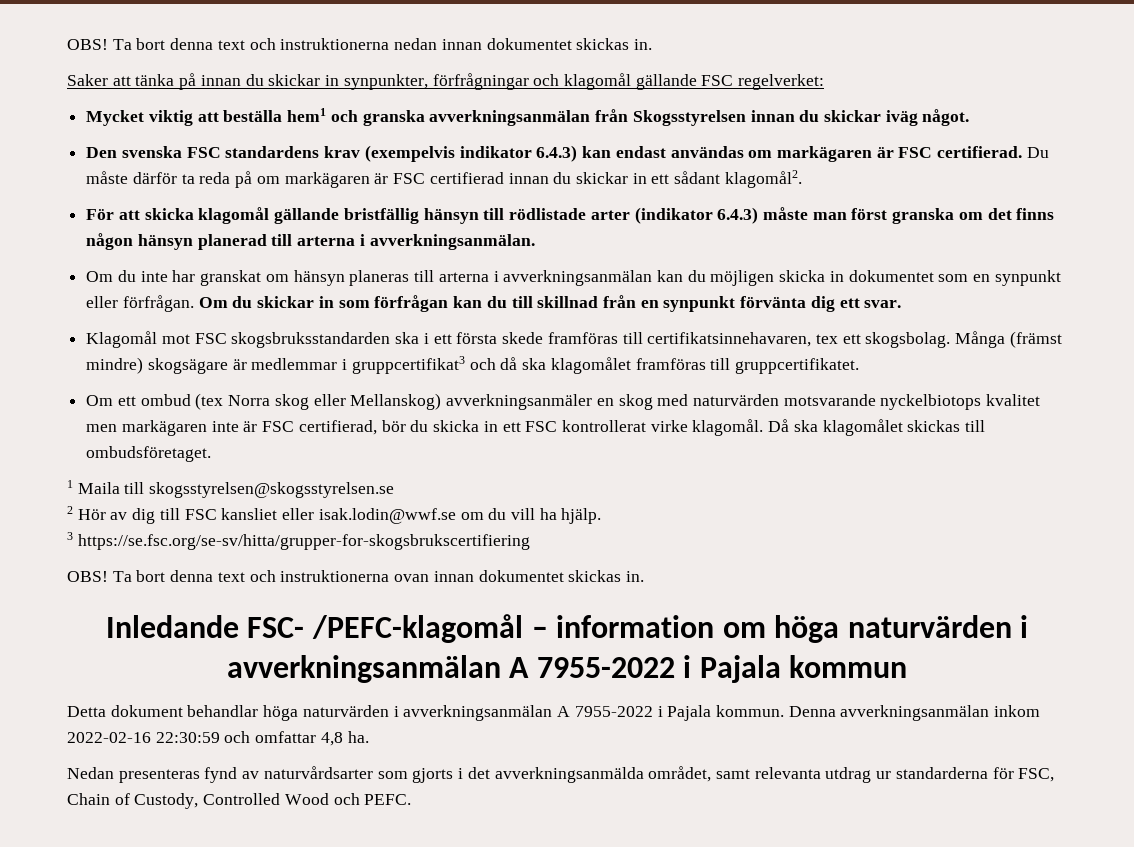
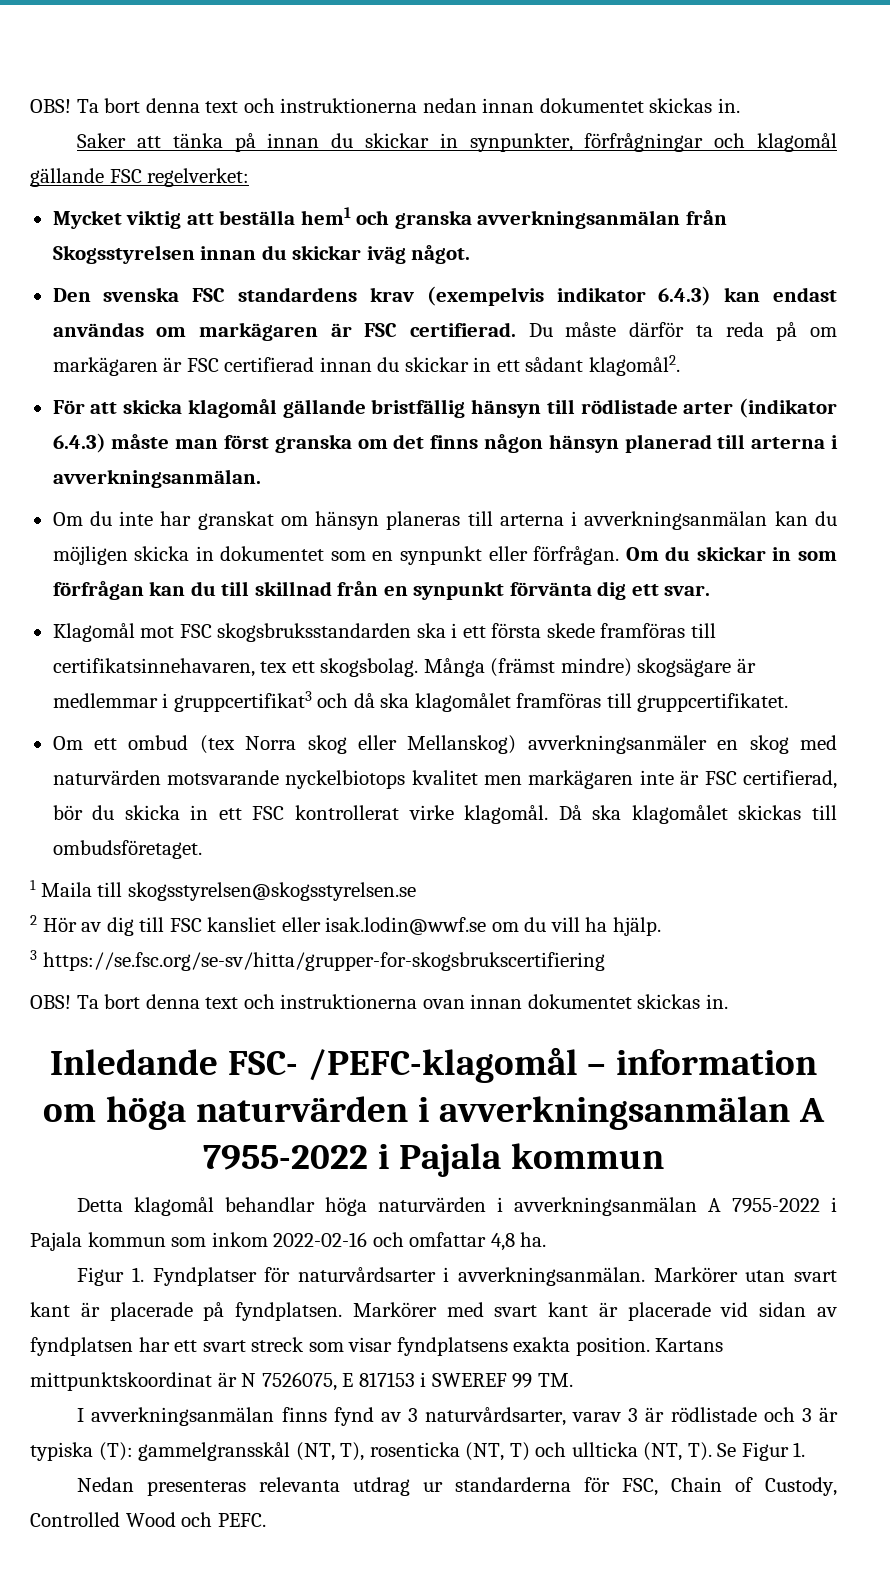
- Detta dokument behandlar höga naturvärden i avverkningsanmälan A 7955-2022 i Pajala kommun. Denna avverkningsanmälan inkom 2022-02-16 22:30:59 och omfattar 4,8 ha.
+ Detta klagomål behandlar höga naturvärden i avverkningsanmälan A 7955-2022 i Pajala kommun som inkom 2022-02-16 och omfattar 4,8 ha.
- Nedan presenteras fynd av naturvårdsarter som gjorts i det avverkningsanmälda området, samt relevanta utdrag ur standarderna för FSC, Chain of Custody, Controlled Wood och PEFC.
+ Figur 1. Fyndplatser för naturvårdsarter i avverkningsanmälan. Markörer utan svart kant är placerade på fyndplatsen. Markörer med svart kant är placerade vid sidan av fyndplatsen har ett svart streck som visar fyndplatsens exakta position. Kartans mittpunktskoordinat är N 7526075, E 817153 i SWEREF 99 TM.
+ I avverkningsanmälan finns fynd av 3 naturvårdsarter, varav 3 är rödlistade och 3 är typiska (T): gammelgransskål (NT, T), rosenticka (NT, T) och ullticka (NT, T). Se Figur 1.
+ Nedan presenteras relevanta utdrag ur standarderna för FSC, Chain of Custody, Controlled Wood och PEFC.

